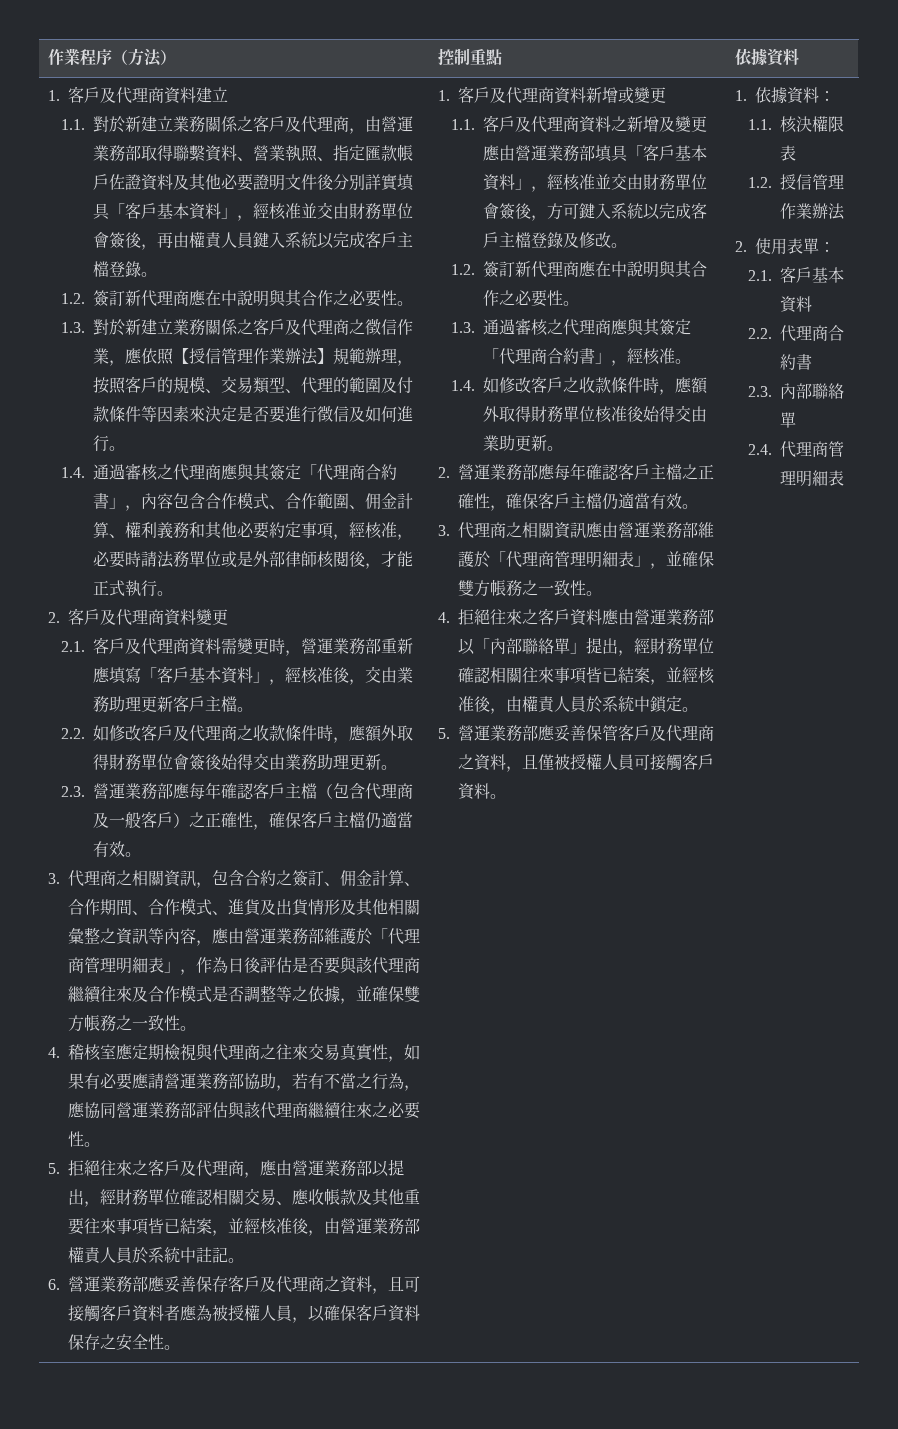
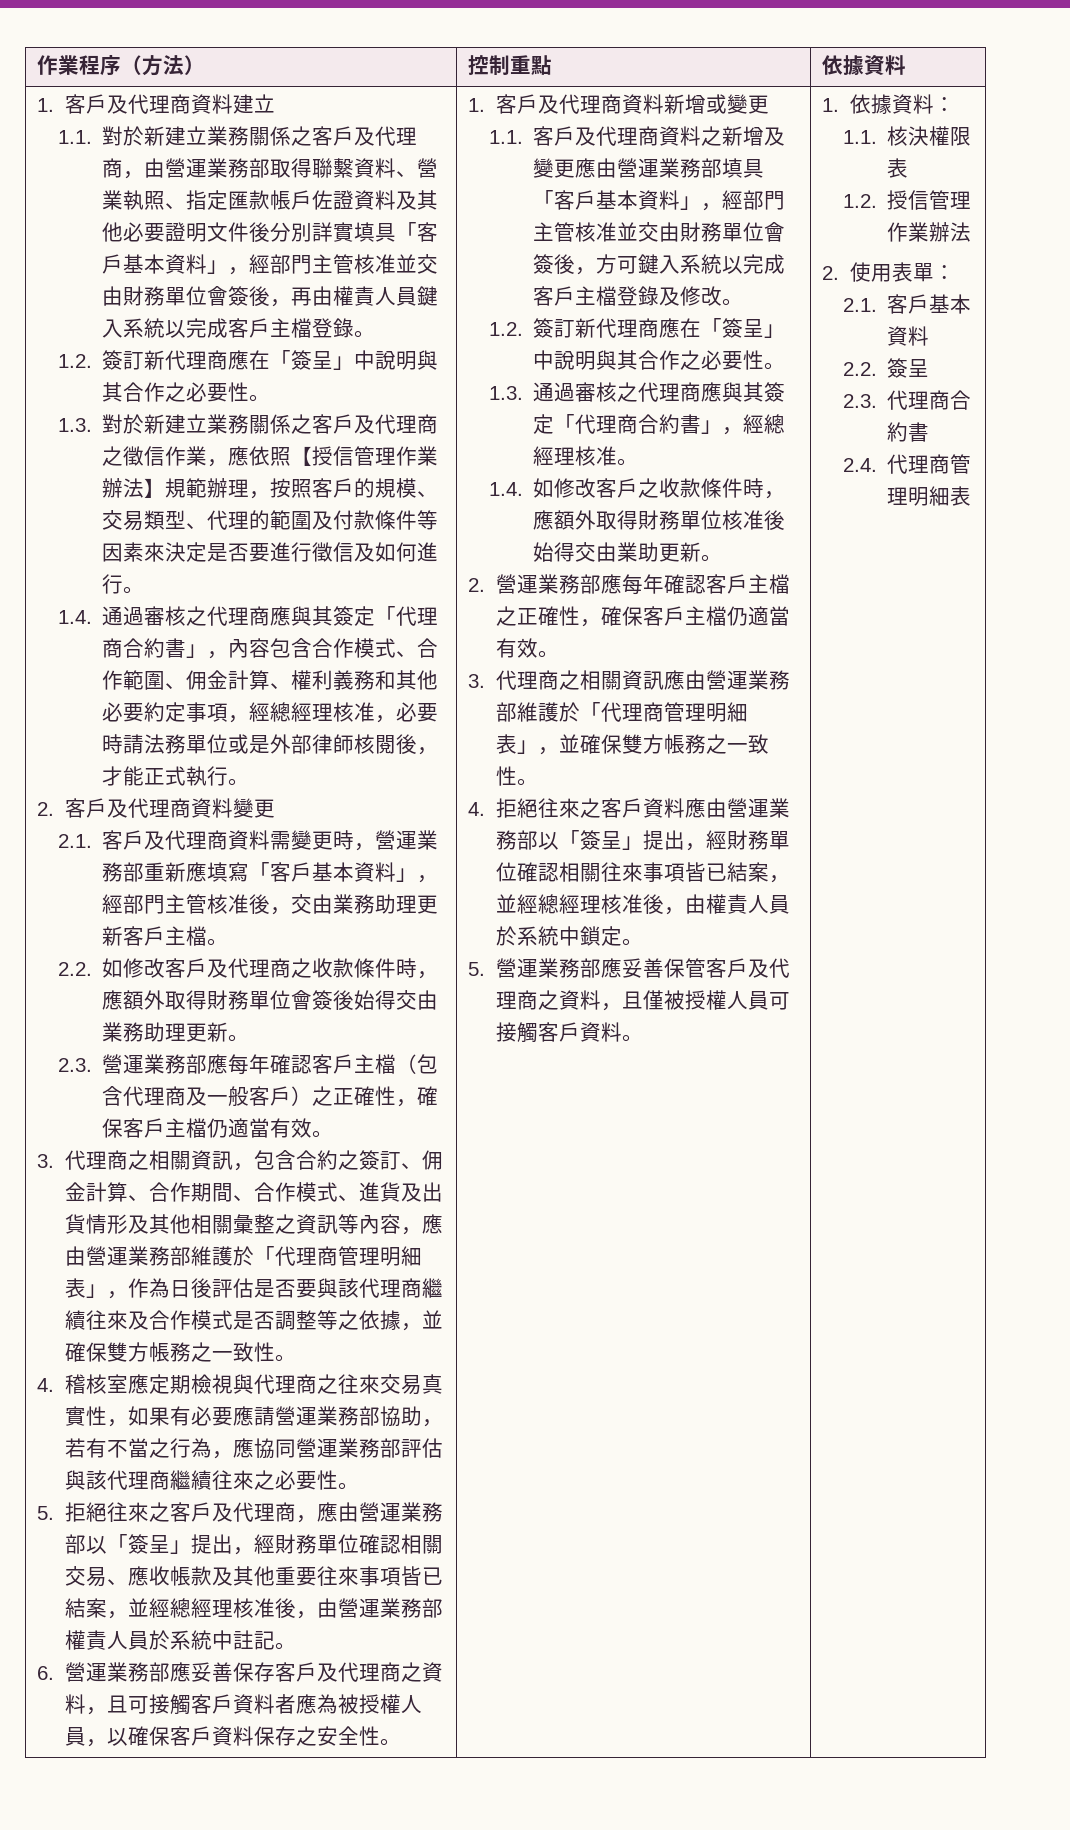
- 1.1.對於新建立業務關係之客戶及代理商，由營運業務部取得聯繫資料、營業執照、指定匯款帳戶佐證資料及其他必要證明文件後分別詳實填具「客戶基本資料」，經核准並交由財務單位會簽後，再由權責人員鍵入系統以完成客戶主檔登錄。
- 1.2.簽訂新代理商應在中說明與其合作之必要性。
+ 1.1.對於新建立業務關係之客戶及代理商，由營運業務部取得聯繫資料、營業執照、指定匯款帳戶佐證資料及其他必要證明文件後分別詳實填具「客戶基本資料」，經部門主管核准並交由財務單位會簽後，再由權責人員鍵入系統以完成客戶主檔登錄。
+ 1.2.簽訂新代理商應在「簽呈」中說明與其合作之必要性。
- 1.4.通過審核之代理商應與其簽定「代理商合約書」，內容包含合作模式、合作範圍、佣金計算、權利義務和其他必要約定事項，經核准，必要時請法務單位或是外部律師核閱後，才能正式執行。
+ 1.4.通過審核之代理商應與其簽定「代理商合約書」，內容包含合作模式、合作範圍、佣金計算、權利義務和其他必要約定事項，經總經理核准，必要時請法務單位或是外部律師核閱後，才能正式執行。
- 2.1.客戶及代理商資料需變更時，營運業務部重新應填寫「客戶基本資料」，經核准後，交由業務助理更新客戶主檔。
+ 2.1.客戶及代理商資料需變更時，營運業務部重新應填寫「客戶基本資料」，經部門主管核准後，交由業務助理更新客戶主檔。
- 5.拒絕往來之客戶及代理商，應由營運業務部以提出，經財務單位確認相關交易、應收帳款及其他重要往來事項皆已結案，並經核准後，由營運業務部權責人員於系統中註記。
+ 5.拒絕往來之客戶及代理商，應由營運業務部以「簽呈」提出，經財務單位確認相關交易、應收帳款及其他重要往來事項皆已結案，並經總經理核准後，由營運業務部權責人員於系統中註記。
- 1.1.客戶及代理商資料之新增及變更應由營運業務部填具「客戶基本資料」，經核准並交由財務單位會簽後，方可鍵入系統以完成客戶主檔登錄及修改。
- 1.2.簽訂新代理商應在中說明與其合作之必要性。
+ 1.1.客戶及代理商資料之新增及變更應由營運業務部填具「客戶基本資料」，經部門主管核准並交由財務單位會簽後，方可鍵入系統以完成客戶主檔登錄及修改。
+ 1.2.簽訂新代理商應在「簽呈」中說明與其合作之必要性。
- 1.3.通過審核之代理商應與其簽定「代理商合約書」，經核准。
+ 1.3.通過審核之代理商應與其簽定「代理商合約書」，經總經理核准。
- 4.拒絕往來之客戶資料應由營運業務部以「內部聯絡單」提出，經財務單位確認相關往來事項皆已結案，並經核准後，由權責人員於系統中鎖定。
+ 4.拒絕往來之客戶資料應由營運業務部以「簽呈」提出，經財務單位確認相關往來事項皆已結案，並經總經理核准後，由權責人員於系統中鎖定。
- 2.2.代理商合約書
- 2.3.內部聯絡單
+ 2.2.簽呈
+ 2.3.代理商合約書

